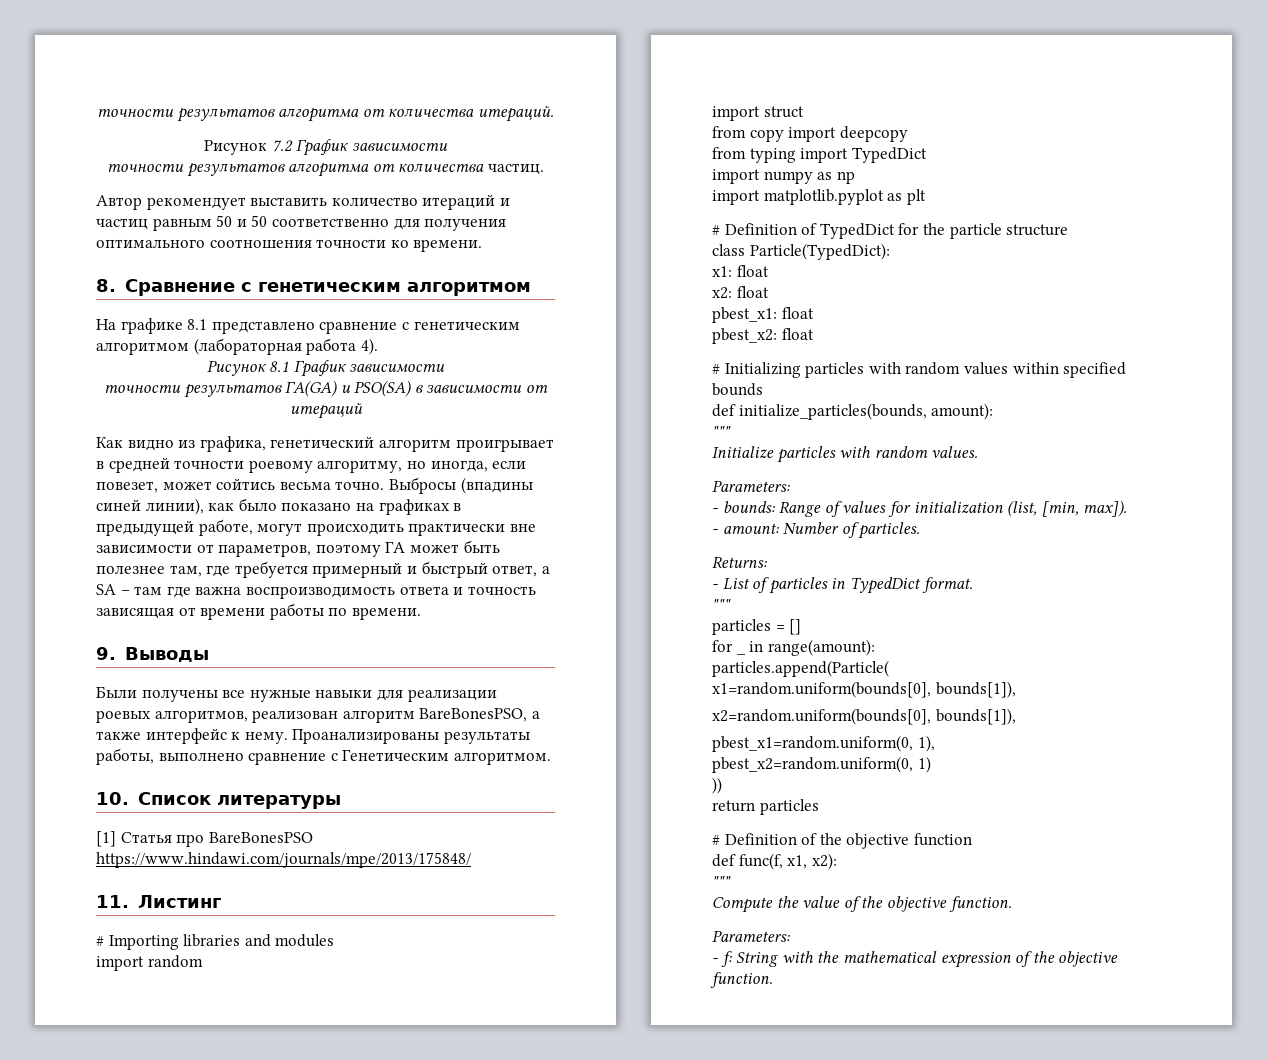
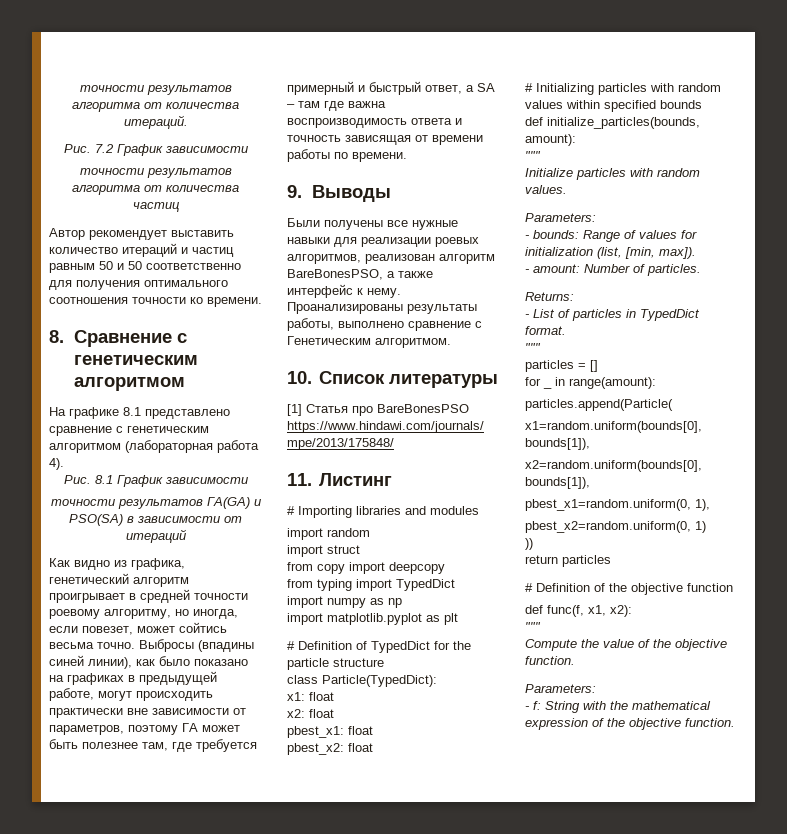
- Рисунок 7.2 График зависимости
+ Рис. 7.2 График зависимости
- точности результатов алгоритма от количества частиц.
+ точности результатов алгоритма от количества частиц
- Рисунок 8.1 График зависимости
+ Рис. 8.1 График зависимости

